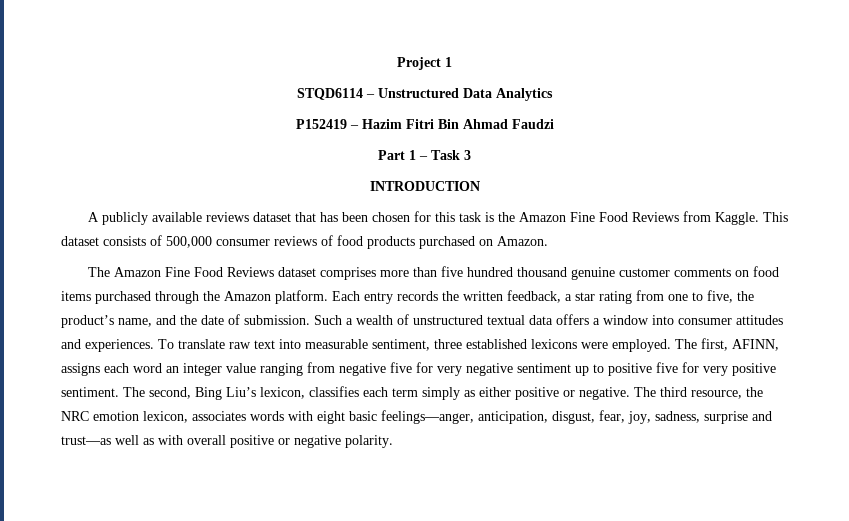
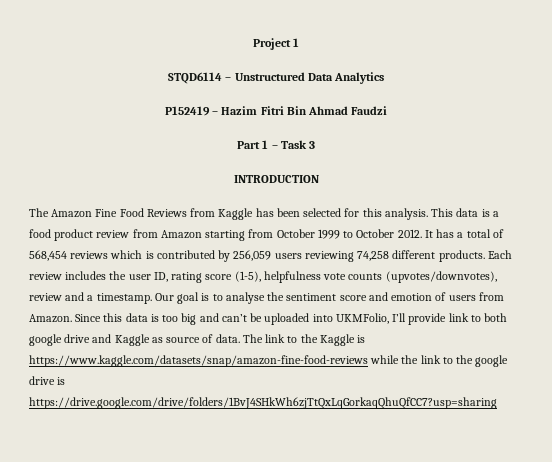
- A publicly available reviews dataset that has been chosen for this task is the Amazon Fine Food Reviews from Kaggle. This dataset consists of 500,000 consumer reviews of food products purchased on Amazon.
- The Amazon Fine Food Reviews dataset comprises more than five hundred thousand genuine customer comments on food items purchased through the Amazon platform. Each entry records the written feedback, a star rating from one to five, the product’s name, and the date of submission. Such a wealth of unstructured textual data offers a window into consumer attitudes and experiences. To translate raw text into measurable sentiment, three established lexicons were employed. The first, AFINN, assigns each word an integer value ranging from negative five for very negative sentiment up to positive five for very positive sentiment. The second, Bing Liu’s lexicon, classifies each term simply as either positive or negative. The third resource, the NRC emotion lexicon, associates words with eight basic feelings—anger, anticipation, disgust, fear, joy, sadness, surprise and trust—as well as with overall positive or negative polarity.
+ The Amazon Fine Food Reviews from Kaggle has been selected for this analysis. This data is a food product review from Amazon starting from October 1999 to October 2012. It has a total of 568,454 reviews which is contributed by 256,059 users reviewing 74,258 different products. Each review includes the user ID, rating score (1-5), helpfulness vote counts (upvotes/downvotes), review and a timestamp. Our goal is to analyse the sentiment score and emotion of users from Amazon. Since this data is too big and can’t be uploaded into UKMFolio, I’ll provide link to both google drive and Kaggle as source of data. The link to the Kaggle is https://www.kaggle.com/datasets/snap/amazon-fine-food-reviews while the link to the google drive is https://drive.google.com/drive/folders/1BvJ4SHkWh6zjTtQxLqGorkaqQhuQfCC7?usp=sharing

